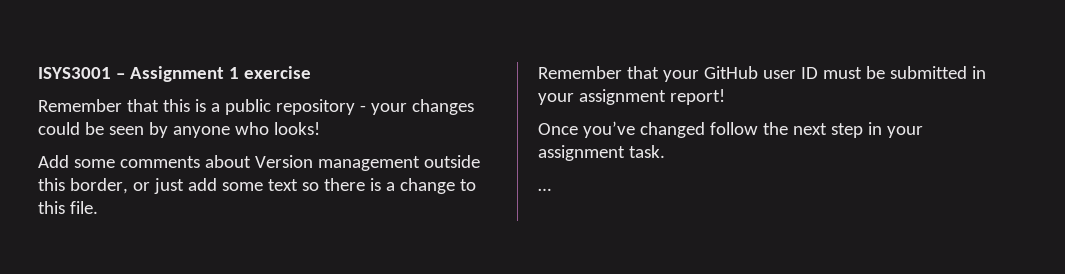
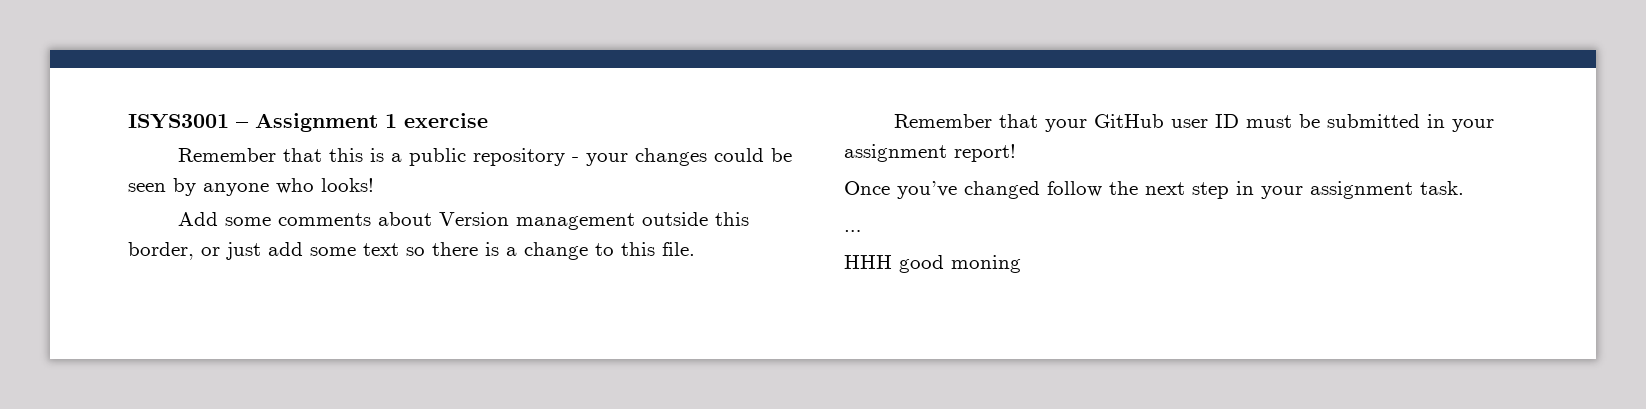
+ HHH good moning

